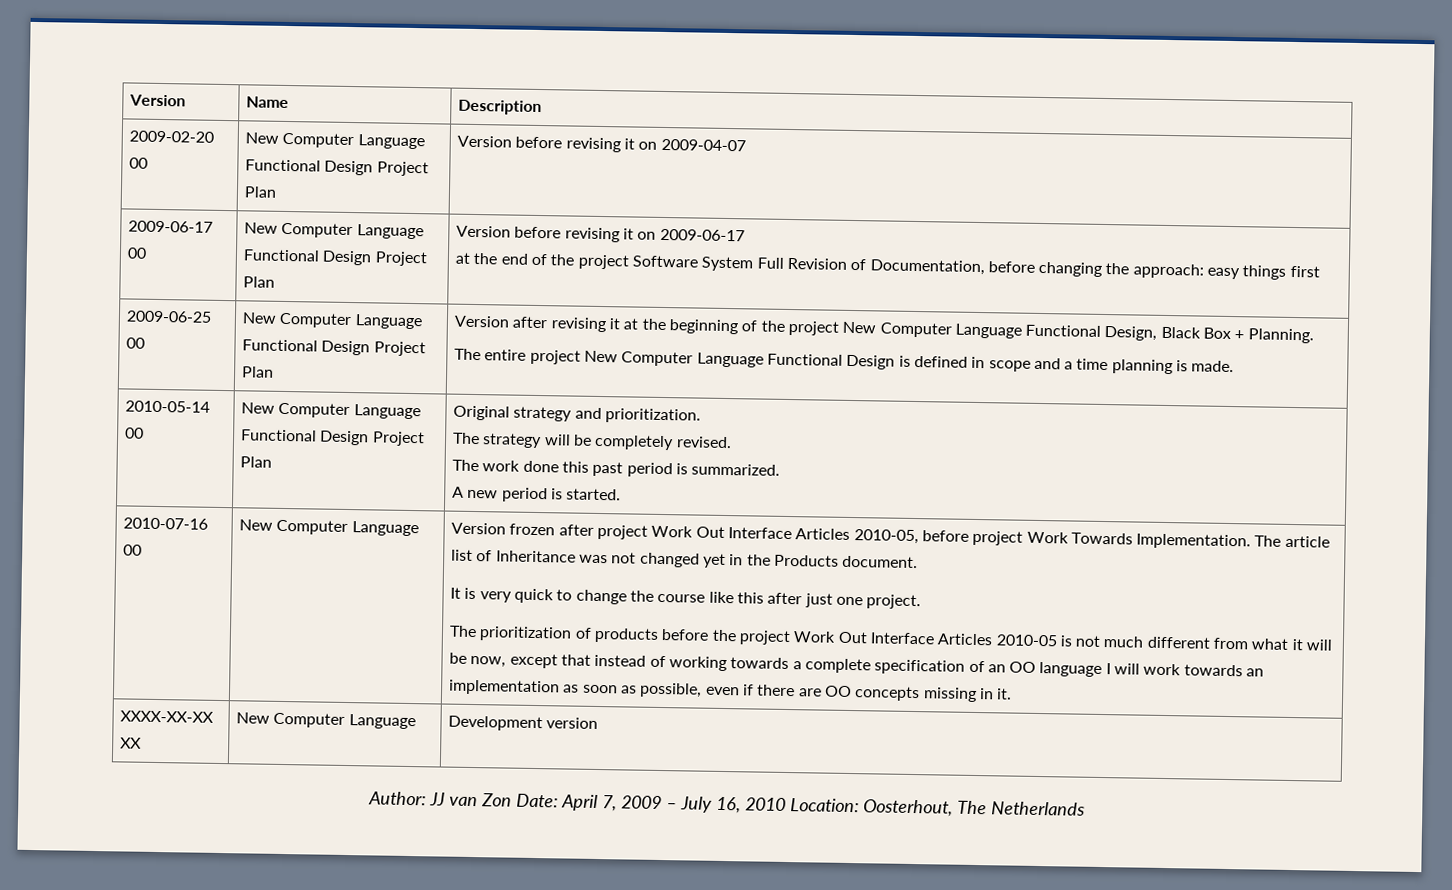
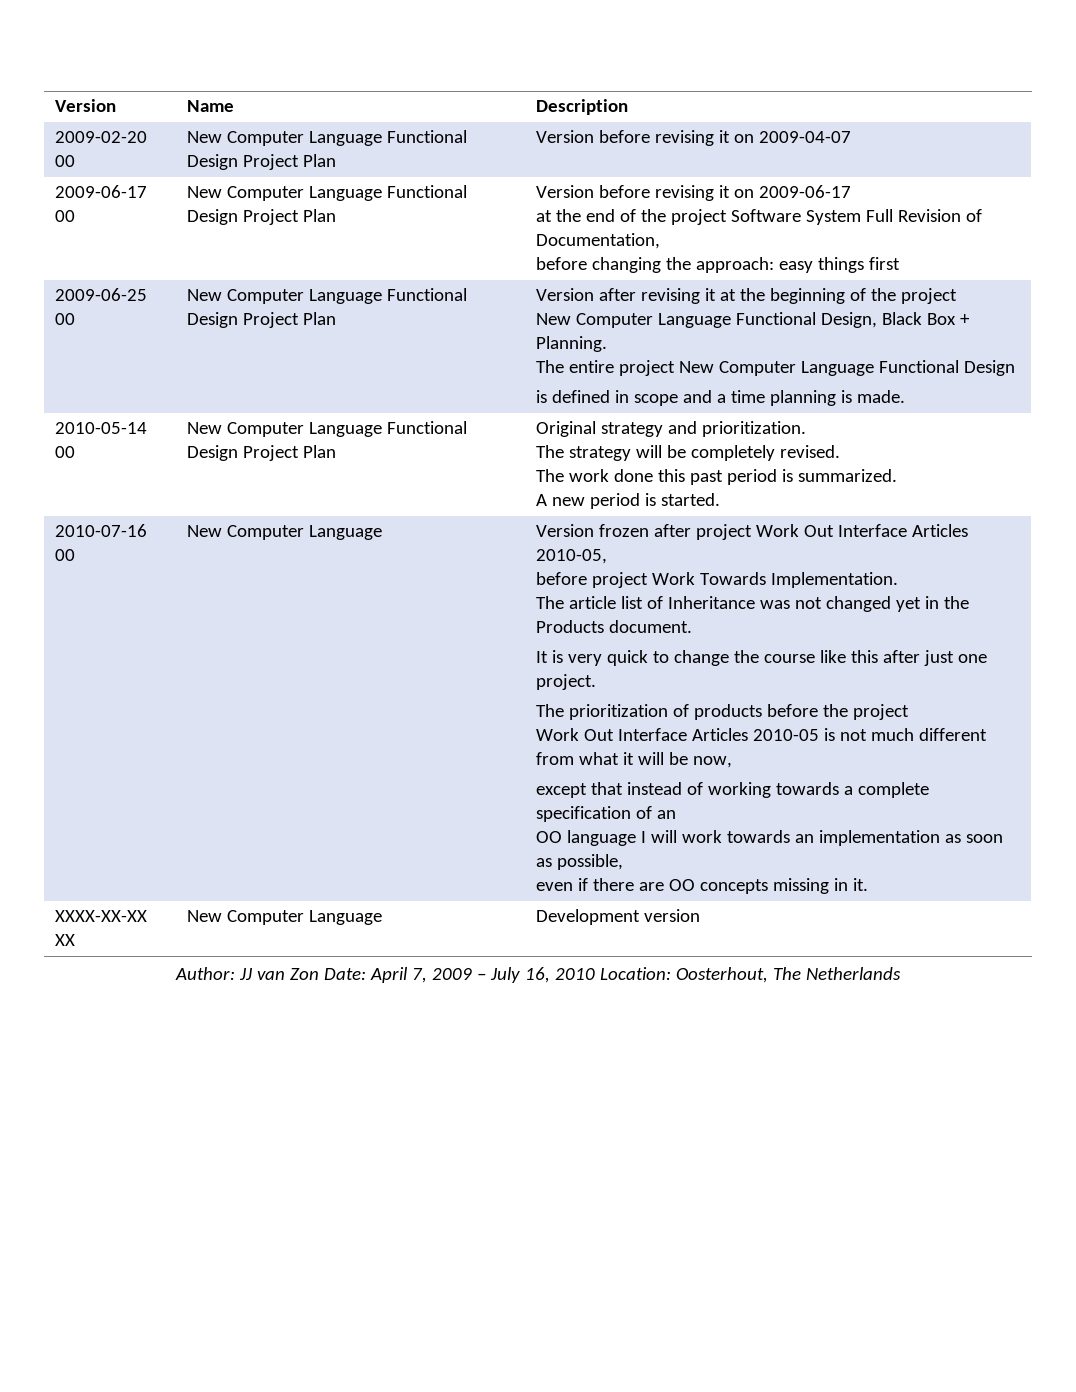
  2009-06-17 00 | New Computer Language Functional Design Project Plan | Version before revising it on 2009-06-17
- at the end of the project Software System Full Revision of Documentation, before changing the approach: easy things first
+ at the end of the project Software System Full Revision of Documentation,
+ before changing the approach: easy things first
- Version after revising it at the beginning of the project New Computer Language Functional Design, Black Box + Planning.
+ Version after revising it at the beginning of the project
+ New Computer Language Functional Design, Black Box + Planning.
- The entire project New Computer Language Functional Design is defined in scope and a time planning is made.
+ The entire project New Computer Language Functional Design
+ is defined in scope and a time planning is made.
- Version frozen after project Work Out Interface Articles 2010-05, before project Work Towards Implementation. The article list of Inheritance was not changed yet in the Products document.
+ Version frozen after project Work Out Interface Articles 2010-05,
+ before project Work Towards Implementation.
+ The article list of Inheritance was not changed yet in the Products document.
- The prioritization of products before the project Work Out Interface Articles 2010-05 is not much different from what it will be now, except that instead of working towards a complete specification of an OO language I will work towards an implementation as soon as possible, even if there are OO concepts missing in it.
+ The prioritization of products before the project
+ Work Out Interface Articles 2010-05 is not much different from what it will be now,
+ except that instead of working towards a complete specification of an
+ OO language I will work towards an implementation as soon as possible,
+ even if there are OO concepts missing in it.

